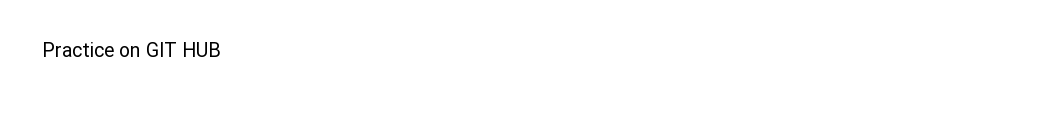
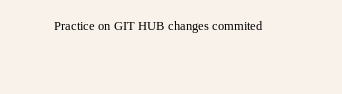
- Practice on GIT HUB
+ Practice on GIT HUB changes commited

